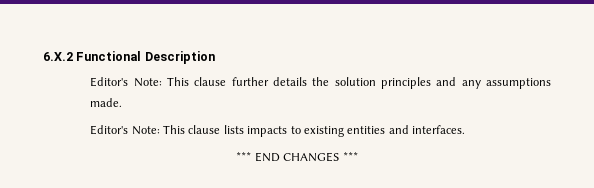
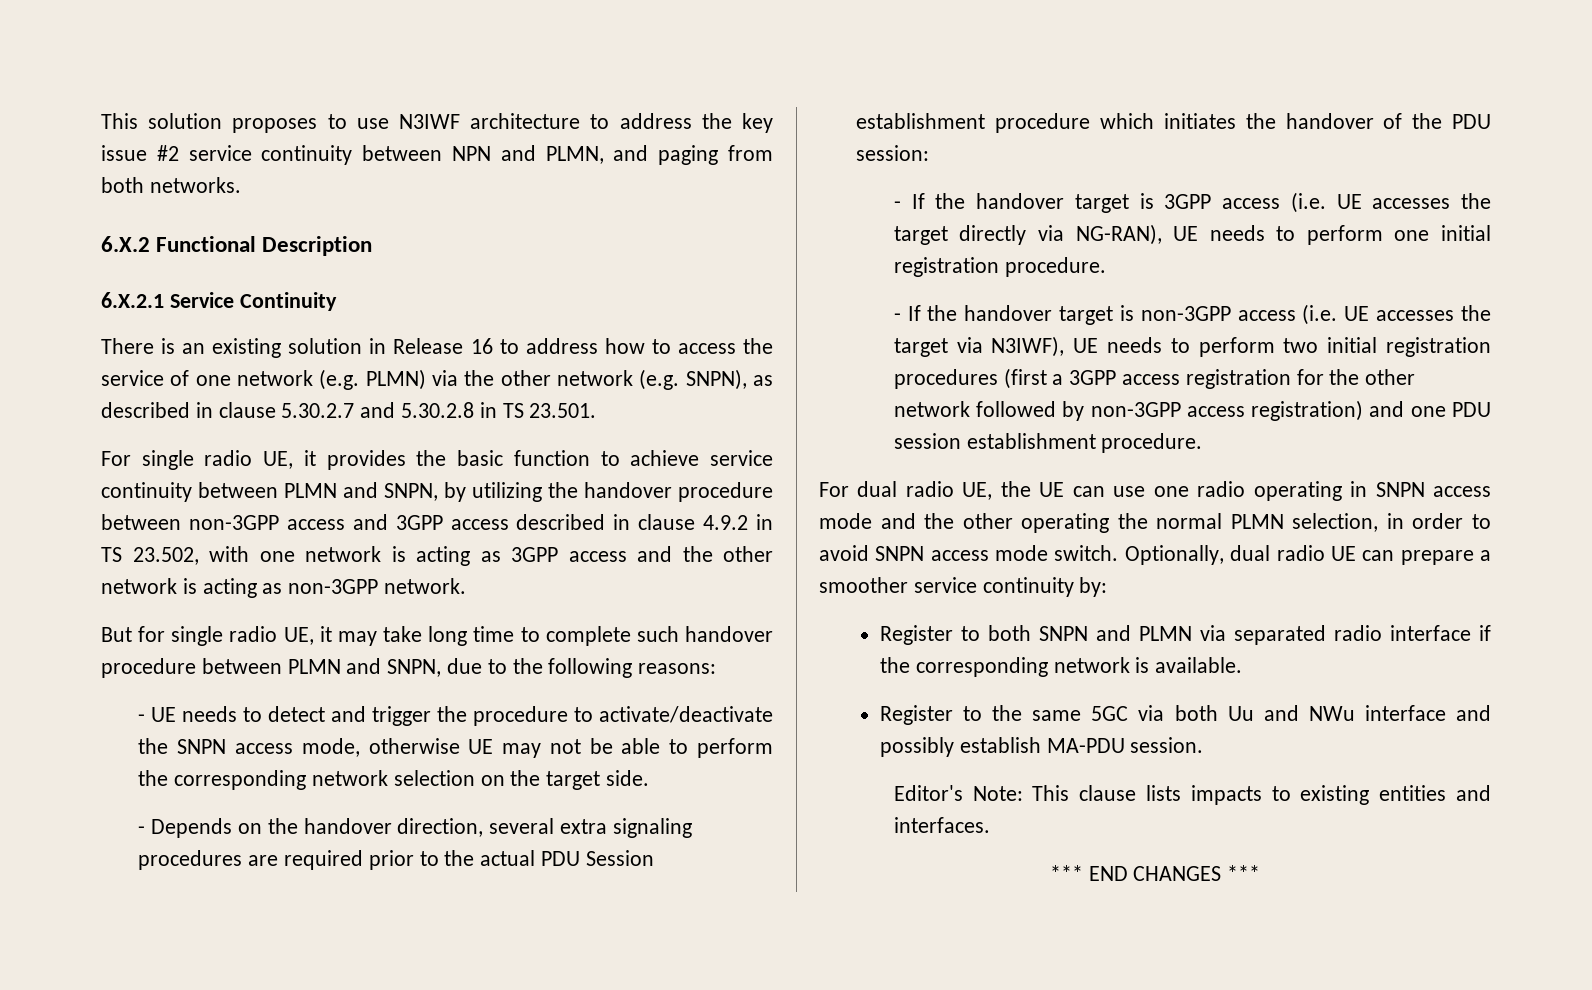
+ This solution proposes to use N3IWF architecture to address the key issue #2 service continuity between NPN and PLMN, and paging from both networks.
  6.X.2 Functional Description
- Editor's Note: This clause further details the solution principles and any assumptions made.
+ 6.X.2.1 Service Continuity
+ There is an existing solution in Release 16 to address how to access the service of one network (e.g. PLMN) via the other network (e.g. SNPN), as described in clause 5.30.2.7 and 5.30.2.8 in TS 23.501.
+ For single radio UE, it provides the basic function to achieve service continuity between PLMN and SNPN, by utilizing the handover procedure between non-3GPP access and 3GPP access described in clause 4.9.2 in TS 23.502, with one network is acting as 3GPP access and the other network is acting as non-3GPP network.
+ But for single radio UE, it may take long time to complete such handover procedure between PLMN and SNPN, due to the following reasons:
+ - UE needs to detect and trigger the procedure to activate/deactivate the SNPN access mode, otherwise UE may not be able to perform the corresponding network selection on the target side.
+ - Depends on the handover direction, several extra signaling procedures are required prior to the actual PDU Session establishment procedure which initiates the handover of the PDU session:
+ - If the handover target is 3GPP access (i.e. UE accesses the target directly via NG-RAN), UE needs to perform one initial registration procedure.
+ - If the handover target is non-3GPP access (i.e. UE accesses the target via N3IWF), UE needs to perform two initial registration procedures (first a 3GPP access registration for the other network followed by non-3GPP access registration) and one PDU session establishment procedure.
+ For dual radio UE, the UE can use one radio operating in SNPN access mode and the other operating the normal PLMN selection, in order to avoid SNPN access mode switch. Optionally, dual radio UE can prepare a smoother service continuity by:
+ Register to both SNPN and PLMN via separated radio interface if the corresponding network is available.
+ Register to the same 5GC via both Uu and NWu interface and possibly establish MA-PDU session.

